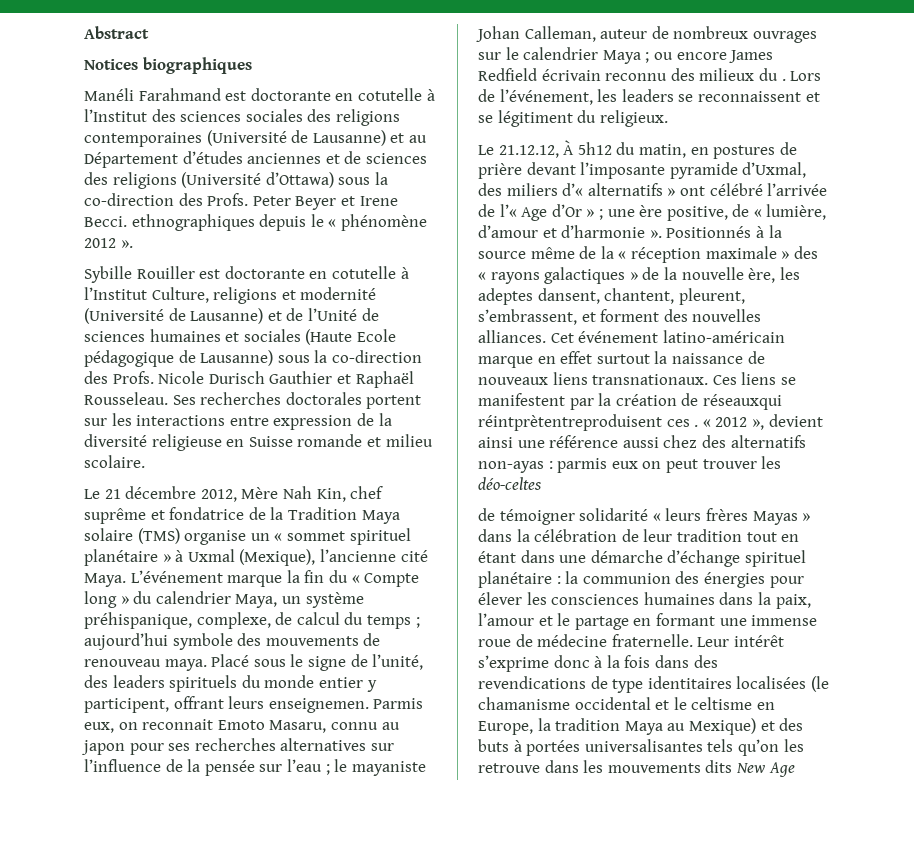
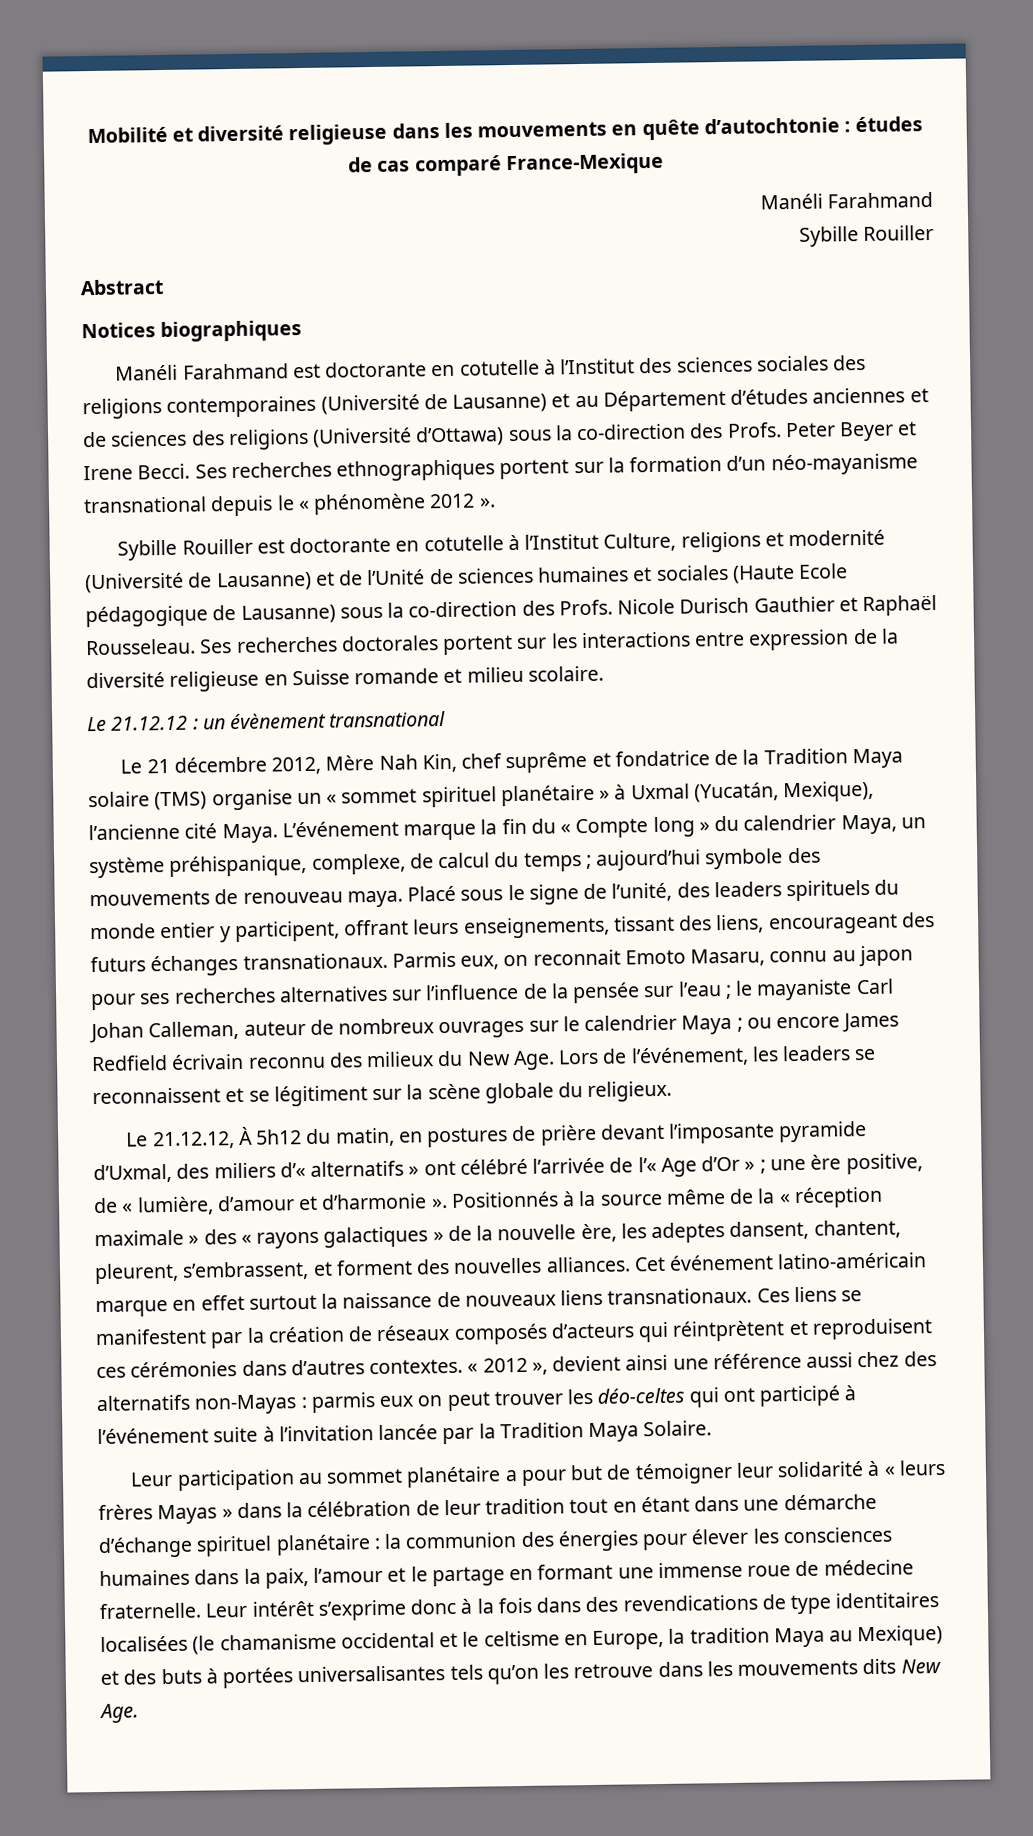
+ Mobilité et diversité religieuse dans les mouvements en quête d’autochtonie : études de cas comparé France-Mexique
+ Manéli Farahmand
+ Sybille Rouiller
- Peter Beyer et Irene Becci. ethnographiques depuis le « phénomène 2012 ».
+ Peter Beyer et Irene Becci. Ses recherches ethnographiques portent sur la formation d’un néo-mayanisme transnational depuis le « phénomène 2012 ».
+ Le 21.12.12 : un évènement transnational
- Le 21 décembre 2012, Mère Nah Kin, chef suprême et fondatrice de la Tradition Maya solaire (TMS) organise un « sommet spirituel planétaire » à Uxmal (Mexique), l’ancienne cité Maya.
+ Le 21 décembre 2012, Mère Nah Kin, chef suprême et fondatrice de la Tradition Maya solaire (TMS) organise un « sommet spirituel planétaire » à Uxmal (Yucatán, Mexique), l’ancienne cité Maya.
- Placé sous le signe de l’unité, des leaders spirituels du monde entier y participent, offrant leurs enseignemen.
+ Placé sous le signe de l’unité, des leaders spirituels du monde entier y participent, offrant leurs enseignements, tissant des liens, encourageant des futurs échanges transnationaux.
- Parmis eux, on reconnait Emoto Masaru, connu au japon pour ses recherches alternatives sur l’influence de la pensée sur l’eau ; le mayaniste Johan Calleman, auteur de nombreux ouvrages sur le calendrier Maya ; ou encore James Redfield écrivain reconnu des milieux du . Lors de l’événement, les leaders se reconnaissent et se légitiment du religieux.
+ Parmis eux, on reconnait Emoto Masaru, connu au japon pour ses recherches alternatives sur l’influence de la pensée sur l’eau ; le mayaniste Carl Johan Calleman, auteur de nombreux ouvrages sur le calendrier Maya ; ou encore James Redfield écrivain reconnu des milieux du New Age. Lors de l’événement, les leaders se reconnaissent et se légitiment sur la scène globale du religieux.
- Ces liens se manifestent par la création de réseauxqui réintprètentreproduisent ces .
+ Ces liens se manifestent par la création de réseaux composés d’acteurs qui réintprètent et reproduisent ces cérémonies dans d’autres contextes.
- « 2012 », devient ainsi une référence aussi chez des alternatifs non-ayas :
+ « 2012 », devient ainsi une référence aussi chez des alternatifs non-Mayas :
- parmis eux on peut trouver les déo-celtes
- de témoigner solidarité « leurs frères Mayas » dans la célébration de leur tradition tout en étant dans une démarche d’échange spirituel planétaire :
+ parmis eux on peut trouver les déo-celtes qui ont participé à l’événement suite à l’invitation lancée par la Tradition Maya Solaire.
+ Leur participation au sommet planétaire a pour but de témoigner leur solidarité à « leurs frères Mayas » dans la célébration de leur tradition tout en étant dans une démarche d’échange spirituel planétaire :
- Leur intérêt s’exprime donc à la fois dans des revendications de type identitaires localisées (le chamanisme occidental et le celtisme en Europe, la tradition Maya au Mexique) et des buts à portées universalisantes tels qu’on les retrouve dans les mouvements dits New Age
+ Leur intérêt s’exprime donc à la fois dans des revendications de type identitaires localisées (le chamanisme occidental et le celtisme en Europe, la tradition Maya au Mexique) et des buts à portées universalisantes tels qu’on les retrouve dans les mouvements dits New Age.

